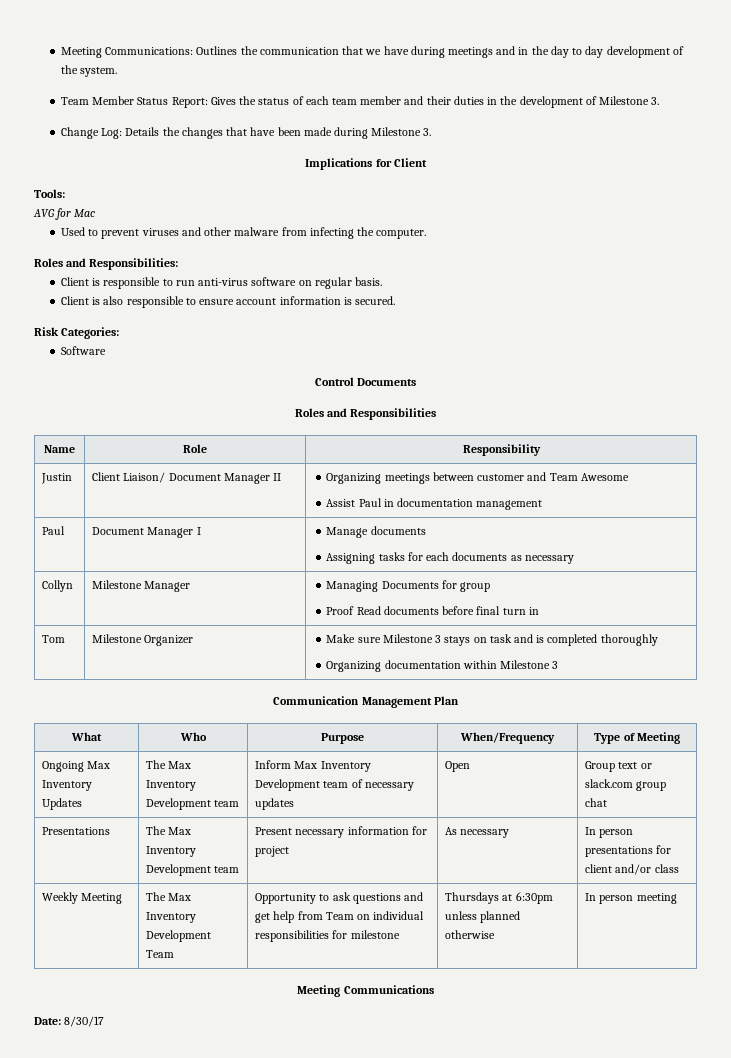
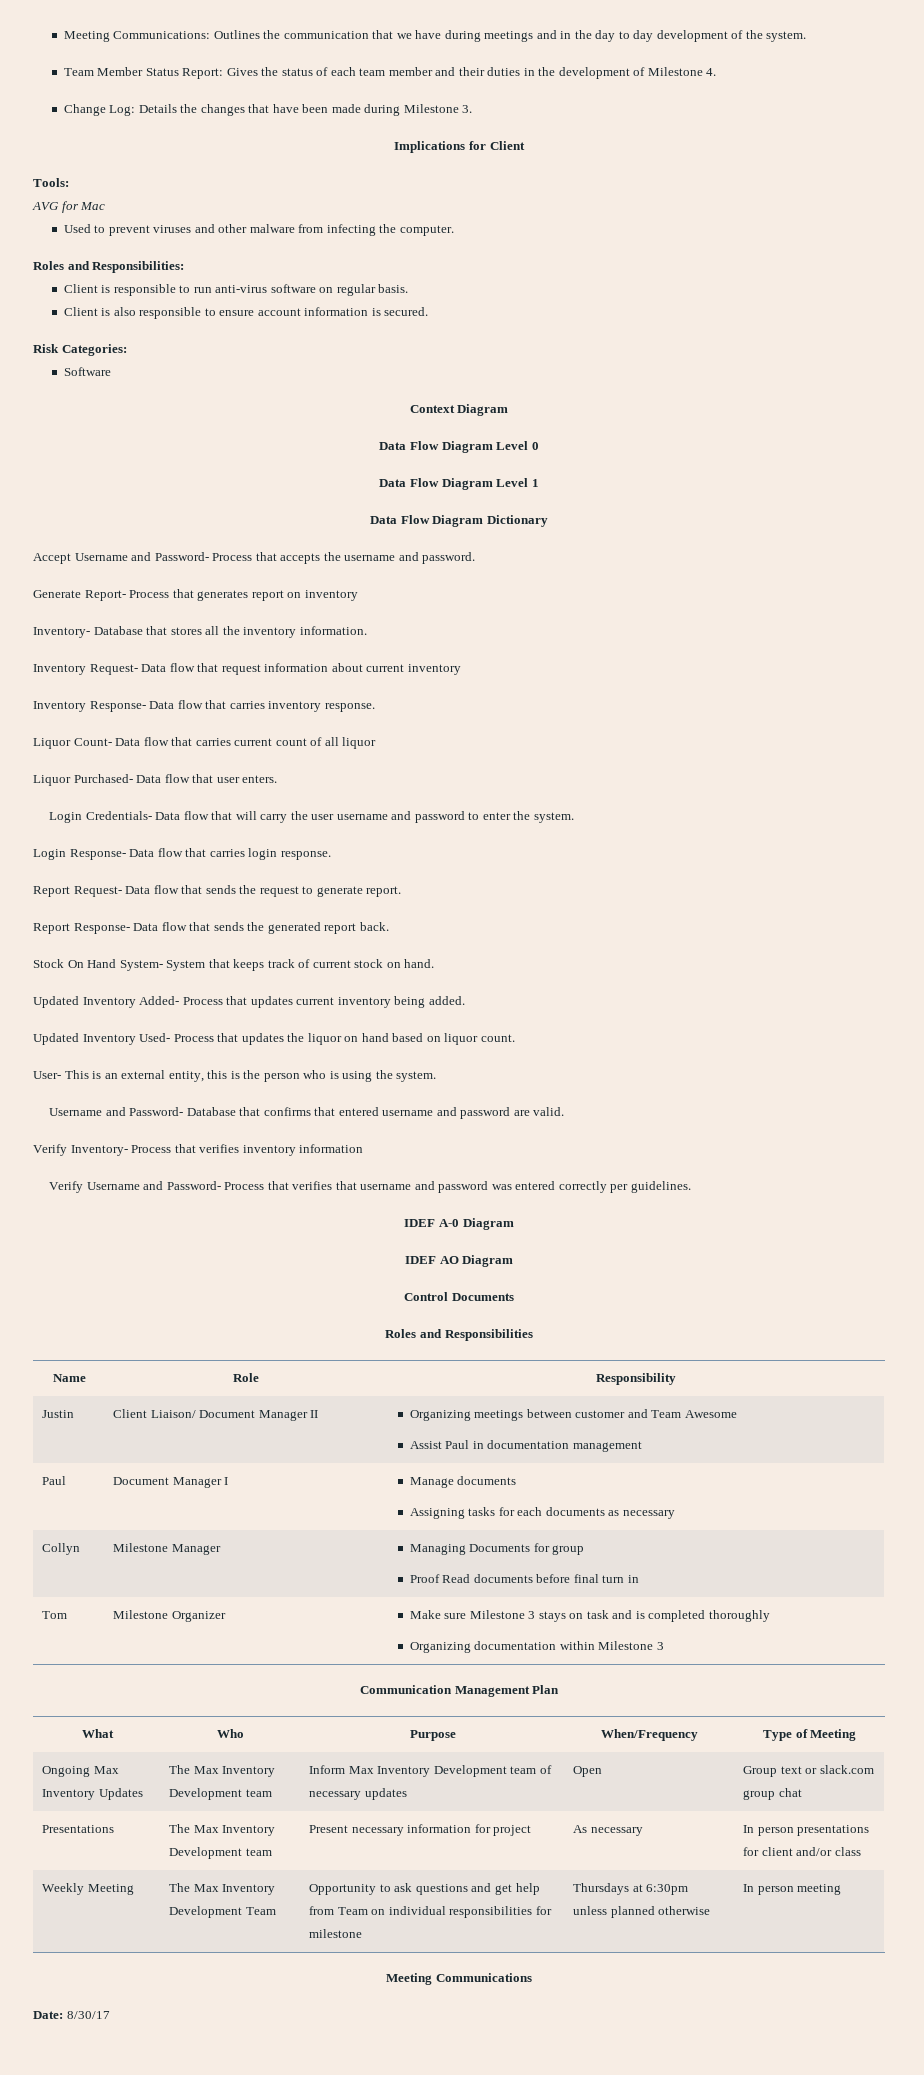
- Team Member Status Report: Gives the status of each team member and their duties in the development of Milestone 3.
+ Team Member Status Report: Gives the status of each team member and their duties in the development of Milestone 4.
+ Context Diagram
+ Data Flow Diagram Level 0
+ Data Flow Diagram Level 1
+ Data Flow Diagram Dictionary
+ Accept Username and Password- Process that accepts the username and password.
+ Generate Report- Process that generates report on inventory
+ Inventory- Database that stores all the inventory information.
+ Inventory Request- Data flow that request information about current inventory
+ Inventory Response- Data flow that carries inventory response.
+ Liquor Count- Data flow that carries current count of all liquor
+ Liquor Purchased- Data flow that user enters.
+ Login Credentials- Data flow that will carry the user username and password to enter the system.
+ Login Response- Data flow that carries login response.
+ Report Request- Data flow that sends the request to generate report.
+ Report Response- Data flow that sends the generated report back.
+ Stock On Hand System- System that keeps track of current stock on hand.
+ Updated Inventory Added- Process that updates current inventory being added.
+ Updated Inventory Used- Process that updates the liquor on hand based on liquor count.
+ User- This is an external entity, this is the person who is using the system.
+ Username and Password- Database that confirms that entered username and password are valid.
+ Verify Inventory- Process that verifies inventory information
+ Verify Username and Password- Process that verifies that username and password was entered correctly per guidelines.
+ IDEF A-0 Diagram
+ IDEF AO Diagram

